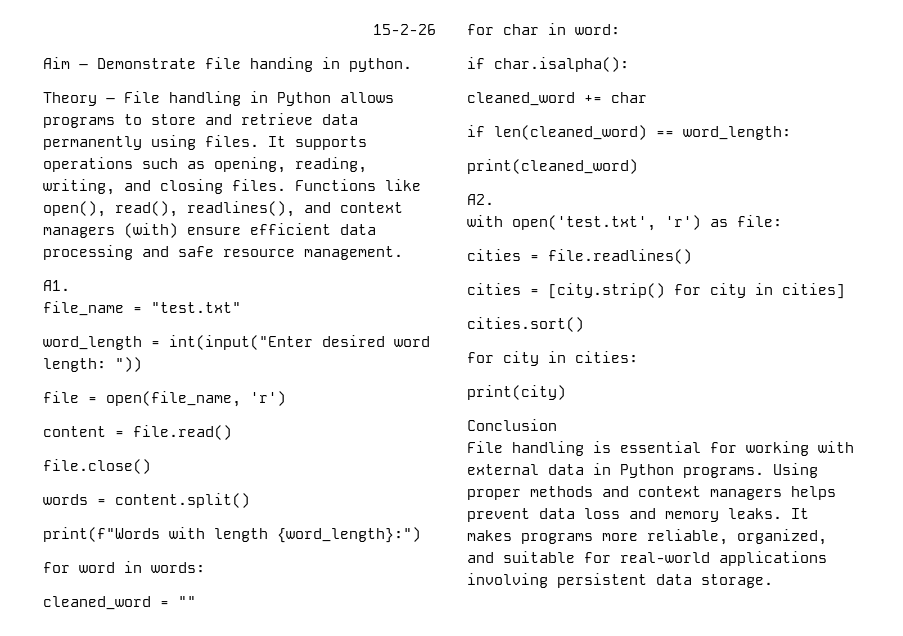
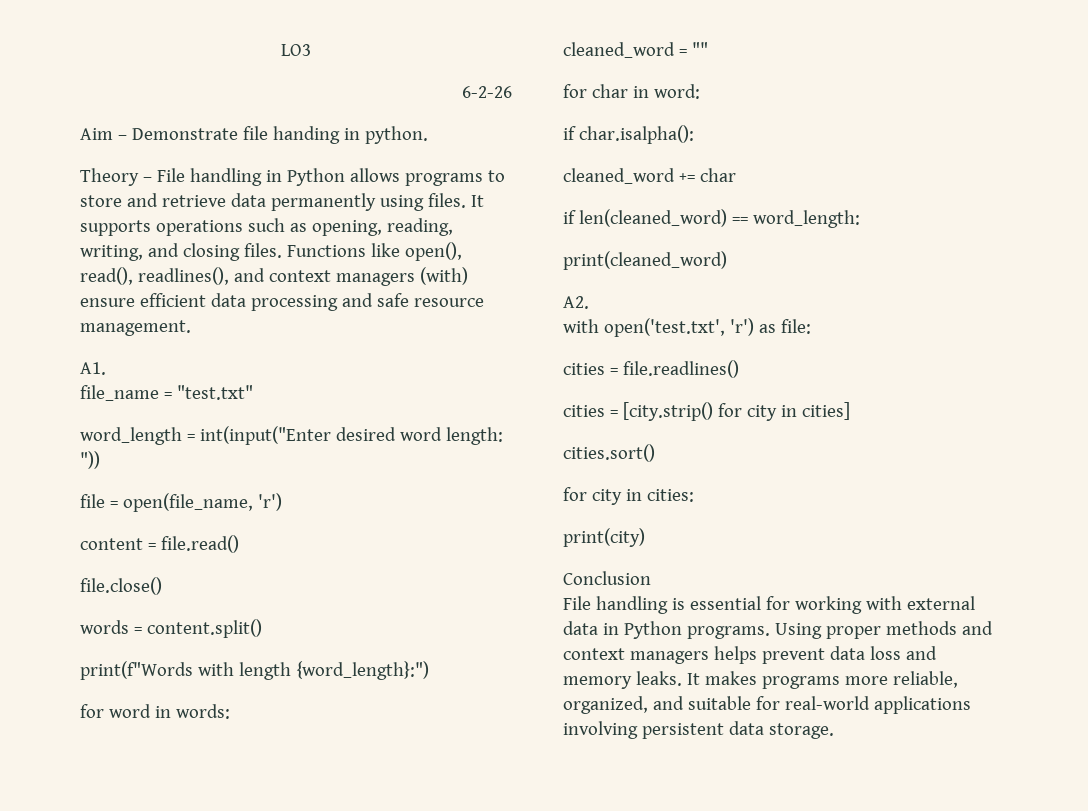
- 15-2-26
+ LO3
+ 6-2-26

